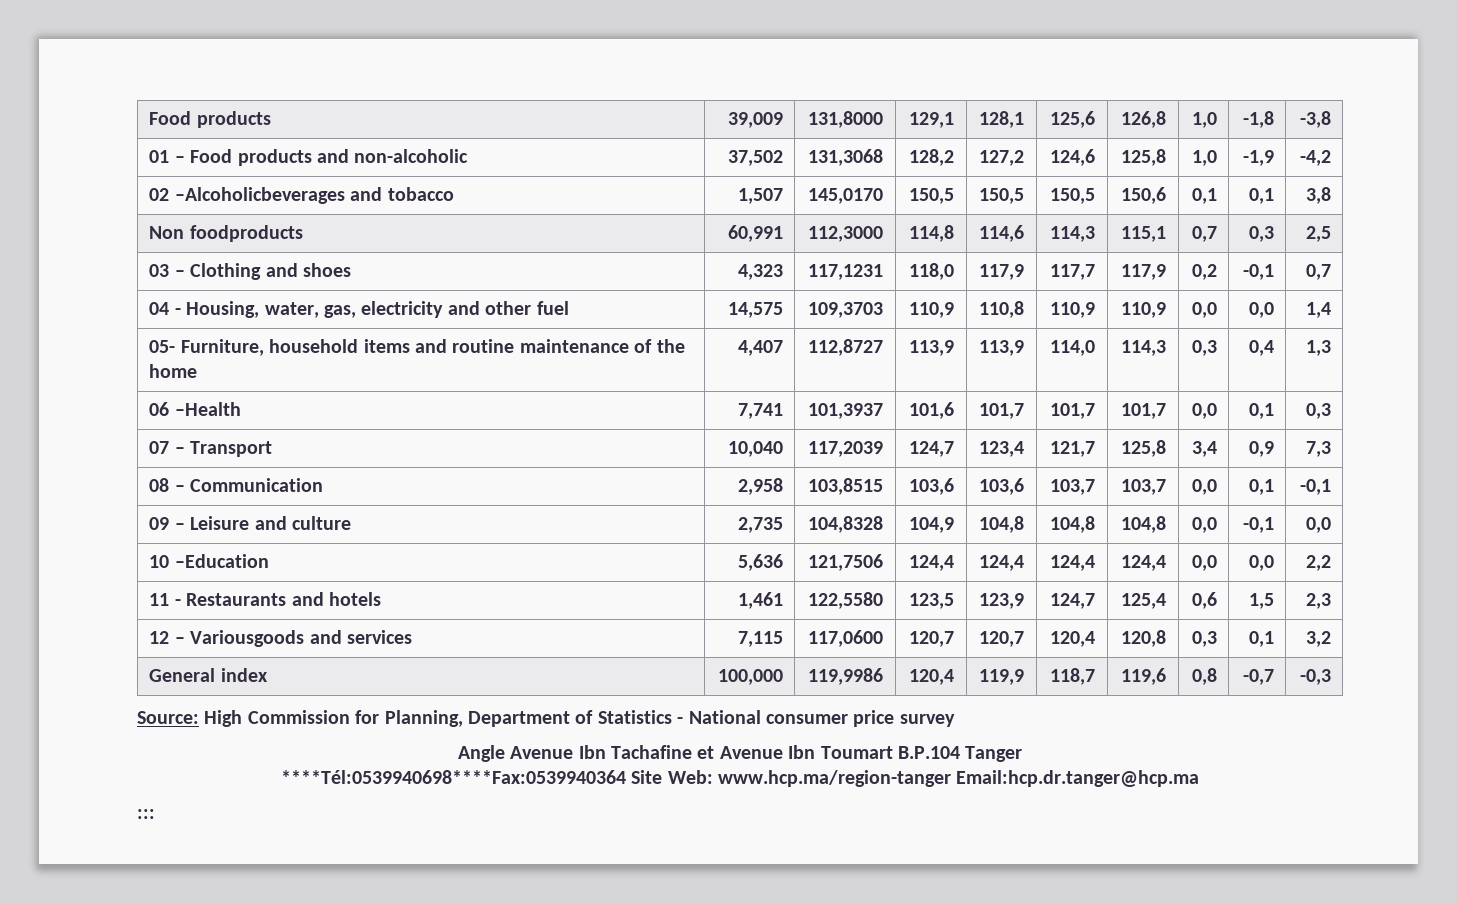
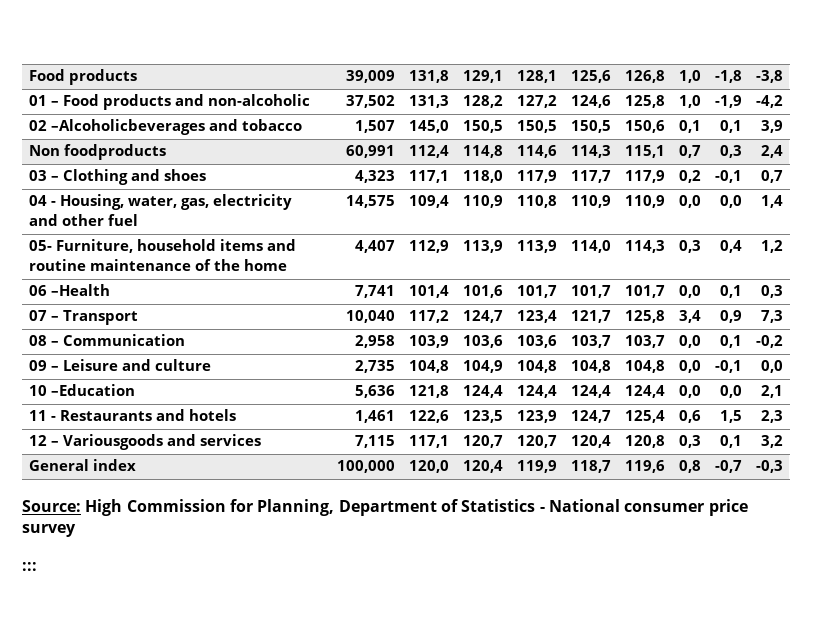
- Food products | 39,009 | 131,8000 | 129,1 | 128,1 | 125,6 | 126,8 | 1,0 | -1,8 | -3,8
+ Food products | 39,009 | 131,8 | 129,1 | 128,1 | 125,6 | 126,8 | 1,0 | -1,8 | -3,8
- 01 – Food products and non-alcoholic | 37,502 | 131,3068 | 128,2 | 127,2 | 124,6 | 125,8 | 1,0 | -1,9 | -4,2
+ 01 – Food products and non-alcoholic | 37,502 | 131,3 | 128,2 | 127,2 | 124,6 | 125,8 | 1,0 | -1,9 | -4,2
- 02 –Alcoholicbeverages and tobacco | 1,507 | 145,0170 | 150,5 | 150,5 | 150,5 | 150,6 | 0,1 | 0,1 | 3,8
+ 02 –Alcoholicbeverages and tobacco | 1,507 | 145,0 | 150,5 | 150,5 | 150,5 | 150,6 | 0,1 | 0,1 | 3,9
- Non foodproducts | 60,991 | 112,3000 | 114,8 | 114,6 | 114,3 | 115,1 | 0,7 | 0,3 | 2,5
+ Non foodproducts | 60,991 | 112,4 | 114,8 | 114,6 | 114,3 | 115,1 | 0,7 | 0,3 | 2,4
- 03 – Clothing and shoes | 4,323 | 117,1231 | 118,0 | 117,9 | 117,7 | 117,9 | 0,2 | -0,1 | 0,7
+ 03 – Clothing and shoes | 4,323 | 117,1 | 118,0 | 117,9 | 117,7 | 117,9 | 0,2 | -0,1 | 0,7
- 04 - Housing, water, gas, electricity and other fuel | 14,575 | 109,3703 | 110,9 | 110,8 | 110,9 | 110,9 | 0,0 | 0,0 | 1,4
+ 04 - Housing, water, gas, electricity and other fuel | 14,575 | 109,4 | 110,9 | 110,8 | 110,9 | 110,9 | 0,0 | 0,0 | 1,4
- 05- Furniture, household items and routine maintenance of the home | 4,407 | 112,8727 | 113,9 | 113,9 | 114,0 | 114,3 | 0,3 | 0,4 | 1,3
+ 05- Furniture, household items and routine maintenance of the home | 4,407 | 112,9 | 113,9 | 113,9 | 114,0 | 114,3 | 0,3 | 0,4 | 1,2
- 06 –Health | 7,741 | 101,3937 | 101,6 | 101,7 | 101,7 | 101,7 | 0,0 | 0,1 | 0,3
+ 06 –Health | 7,741 | 101,4 | 101,6 | 101,7 | 101,7 | 101,7 | 0,0 | 0,1 | 0,3
- 07 – Transport | 10,040 | 117,2039 | 124,7 | 123,4 | 121,7 | 125,8 | 3,4 | 0,9 | 7,3
+ 07 – Transport | 10,040 | 117,2 | 124,7 | 123,4 | 121,7 | 125,8 | 3,4 | 0,9 | 7,3
- 08 – Communication | 2,958 | 103,8515 | 103,6 | 103,6 | 103,7 | 103,7 | 0,0 | 0,1 | -0,1
+ 08 – Communication | 2,958 | 103,9 | 103,6 | 103,6 | 103,7 | 103,7 | 0,0 | 0,1 | -0,2
- 09 – Leisure and culture | 2,735 | 104,8328 | 104,9 | 104,8 | 104,8 | 104,8 | 0,0 | -0,1 | 0,0
+ 09 – Leisure and culture | 2,735 | 104,8 | 104,9 | 104,8 | 104,8 | 104,8 | 0,0 | -0,1 | 0,0
- 10 –Education | 5,636 | 121,7506 | 124,4 | 124,4 | 124,4 | 124,4 | 0,0 | 0,0 | 2,2
+ 10 –Education | 5,636 | 121,8 | 124,4 | 124,4 | 124,4 | 124,4 | 0,0 | 0,0 | 2,1
- 11 - Restaurants and hotels | 1,461 | 122,5580 | 123,5 | 123,9 | 124,7 | 125,4 | 0,6 | 1,5 | 2,3
+ 11 - Restaurants and hotels | 1,461 | 122,6 | 123,5 | 123,9 | 124,7 | 125,4 | 0,6 | 1,5 | 2,3
- 12 – Variousgoods and services | 7,115 | 117,0600 | 120,7 | 120,7 | 120,4 | 120,8 | 0,3 | 0,1 | 3,2
+ 12 – Variousgoods and services | 7,115 | 117,1 | 120,7 | 120,7 | 120,4 | 120,8 | 0,3 | 0,1 | 3,2
- General index | 100,000 | 119,9986 | 120,4 | 119,9 | 118,7 | 119,6 | 0,8 | -0,7 | -0,3
+ General index | 100,000 | 120,0 | 120,4 | 119,9 | 118,7 | 119,6 | 0,8 | -0,7 | -0,3
- Angle Avenue Ibn Tachafine et Avenue Ibn Toumart B.P.104 Tanger
- ****Tél:0539940698****Fax:0539940364 Site Web: www.hcp.ma/region-tanger Email:hcp.dr.tanger@hcp.ma

